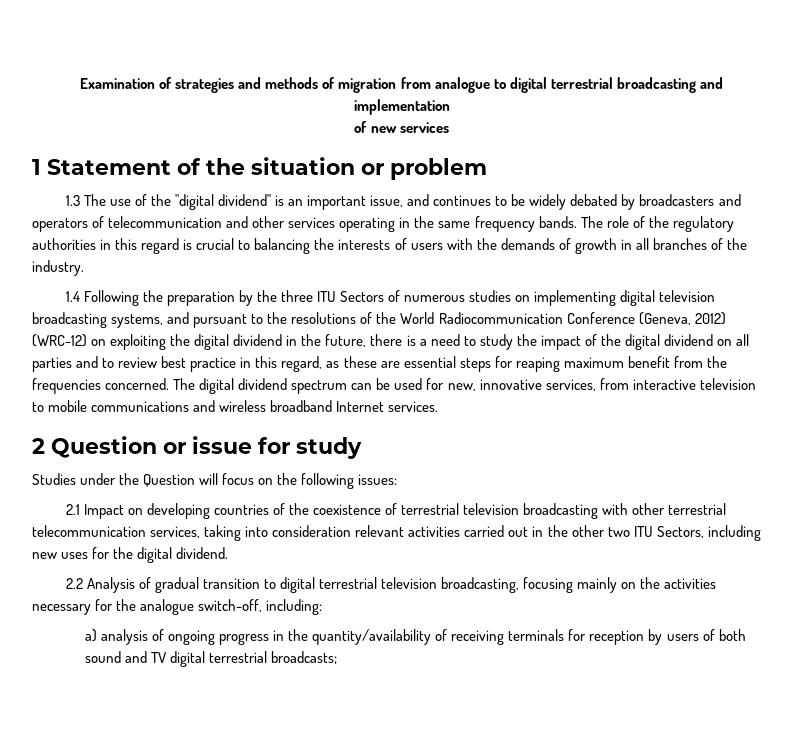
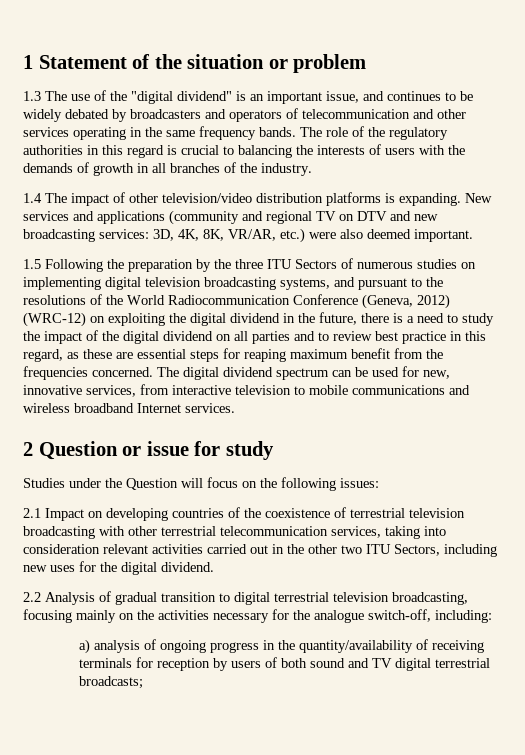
- Examination of strategies and methods of migration from analogue to digital terrestrial broadcasting and implementation
- of new services
- 1.4 Following the preparation by the three ITU Sectors of numerous studies on implementing digital television broadcasting systems, and pursuant to the resolutions of the World Radiocommunication Conference (Geneva, 2012) (WRC-12) on exploiting the digital dividend in the future, there is a need to study the impact of the digital dividend on all parties and to review best practice in this regard, as these are essential steps for reaping maximum benefit from the frequencies concerned.
+ 1.4 The impact of other television/video distribution platforms is expanding. New services and applications (community and regional TV on DTV and new broadcasting services: 3D, 4K, 8K, VR/AR, etc.) were also deemed important.
+ 1.5 Following the preparation by the three ITU Sectors of numerous studies on implementing digital television broadcasting systems, and pursuant to the resolutions of the World Radiocommunication Conference (Geneva, 2012) (WRC-12) on exploiting the digital dividend in the future, there is a need to study the impact of the digital dividend on all parties and to review best practice in this regard, as these are essential steps for reaping maximum benefit from the frequencies concerned.

